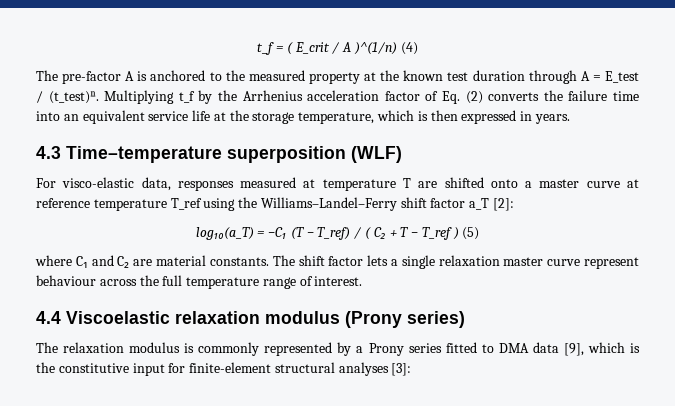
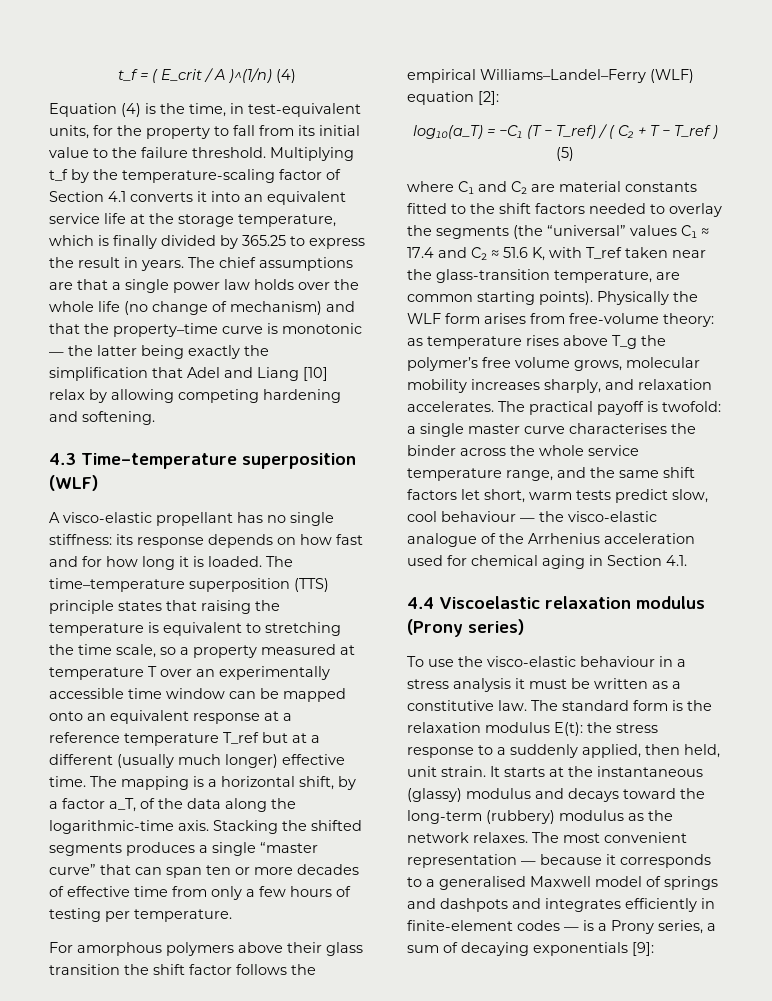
- The pre-factor A is anchored to the measured property at the known test duration through A = E_test / (t_test)ⁿ. Multiplying t_f by the Arrhenius acceleration factor of Eq. (2) converts the failure time into an equivalent service life at the storage temperature, which is then expressed in years.
+ Equation (4) is the time, in test-equivalent units, for the property to fall from its initial value to the failure threshold. Multiplying t_f by the temperature-scaling factor of Section 4.1 converts it into an equivalent service life at the storage temperature, which is finally divided by 365.25 to express the result in years. The chief assumptions are that a single power law holds over the whole life (no change of mechanism) and that the property–time curve is monotonic — the latter being exactly the simplification that Adel and Liang [10] relax by allowing competing hardening and softening.
  4.3 Time–temperature superposition (WLF)
- For visco-elastic data, responses measured at temperature T are shifted onto a master curve at reference temperature T_ref using the Williams–Landel–Ferry shift factor a_T [2]:
+ A visco-elastic propellant has no single stiffness: its response depends on how fast and for how long it is loaded. The time–temperature superposition (TTS) principle states that raising the temperature is equivalent to stretching the time scale, so a property measured at temperature T over an experimentally accessible time window can be mapped onto an equivalent response at a reference temperature T_ref but at a different (usually much longer) effective time. The mapping is a horizontal shift, by a factor a_T, of the data along the logarithmic-time axis. Stacking the shifted segments produces a single “master curve” that can span ten or more decades of effective time from only a few hours of testing per temperature.
+ For amorphous polymers above their glass transition the shift factor follows the empirical Williams–Landel–Ferry (WLF) equation [2]:
- where C₁ and C₂ are material constants. The shift factor lets a single relaxation master curve represent behaviour across the full temperature range of interest.
+ where C₁ and C₂ are material constants fitted to the shift factors needed to overlay the segments (the “universal” values C₁ ≈ 17.4 and C₂ ≈ 51.6 K, with T_ref taken near the glass-transition temperature, are common starting points). Physically the WLF form arises from free-volume theory: as temperature rises above T_g the polymer’s free volume grows, molecular mobility increases sharply, and relaxation accelerates. The practical payoff is twofold: a single master curve characterises the binder across the whole service temperature range, and the same shift factors let short, warm tests predict slow, cool behaviour — the visco-elastic analogue of the Arrhenius acceleration used for chemical aging in Section 4.1.
- The relaxation modulus is commonly represented by a Prony series fitted to DMA data [9], which is the constitutive input for finite-element structural analyses [3]:
+ To use the visco-elastic behaviour in a stress analysis it must be written as a constitutive law. The standard form is the relaxation modulus E(t): the stress response to a suddenly applied, then held, unit strain. It starts at the instantaneous (glassy) modulus and decays toward the long-term (rubbery) modulus as the network relaxes. The most convenient representation — because it corresponds to a generalised Maxwell model of springs and dashpots and integrates efficiently in finite-element codes — is a Prony series, a sum of decaying exponentials [9]:

